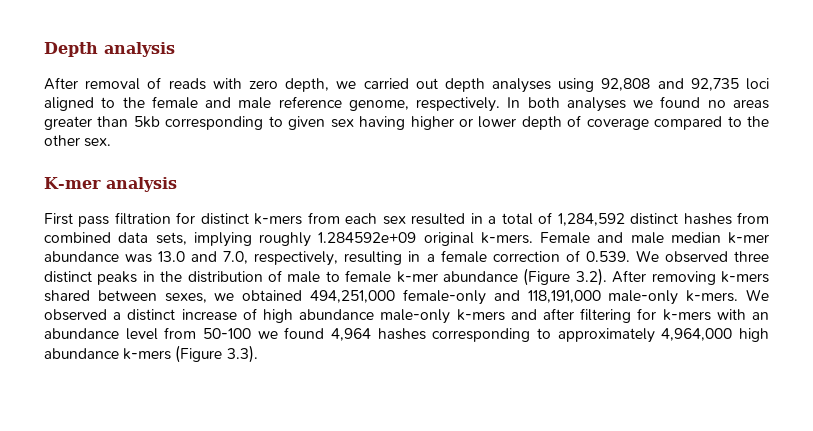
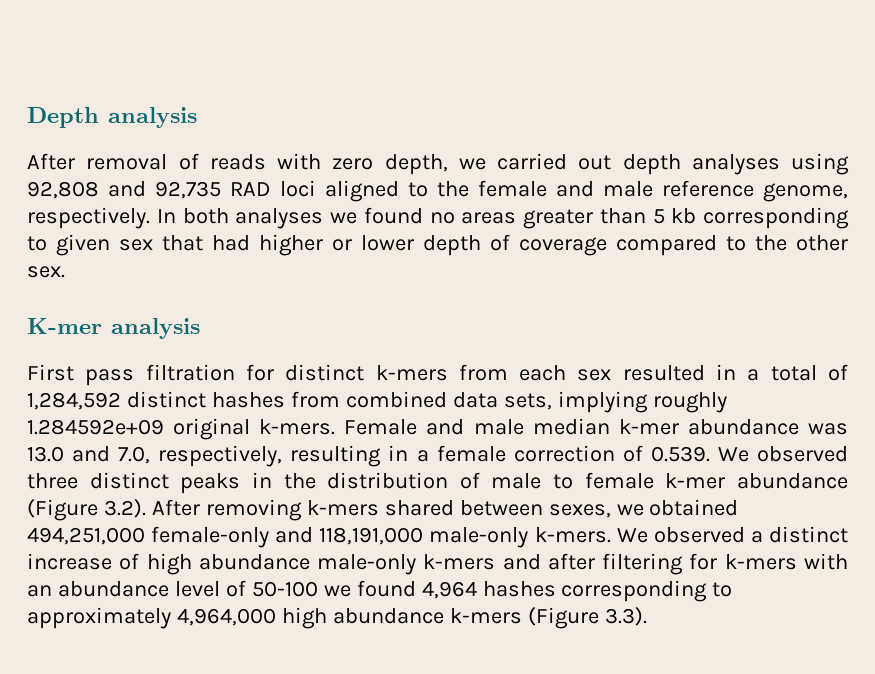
- After removal of reads with zero depth, we carried out depth analyses using 92,808 and 92,735 loci aligned to the female and male reference genome, respectively.
+ After removal of reads with zero depth, we carried out depth analyses using 92,808 and 92,735 RAD loci aligned to the female and male reference genome, respectively.
- In both analyses we found no areas greater than 5kb corresponding to given sex having higher or lower depth of coverage compared to the other sex.
+ In both analyses we found no areas greater than 5 kb corresponding to given sex that had higher or lower depth of coverage compared to the other sex.
- We observed a distinct increase of high abundance male-only k-mers and after filtering for k-mers with an abundance level from 50-100 we found 4,964 hashes corresponding to approximately 4,964,000 high abundance k-mers (Figure 3.3).
+ We observed a distinct increase of high abundance male-only k-mers and after filtering for k-mers with an abundance level of 50-100 we found 4,964 hashes corresponding to approximately 4,964,000 high abundance k-mers (Figure 3.3).

